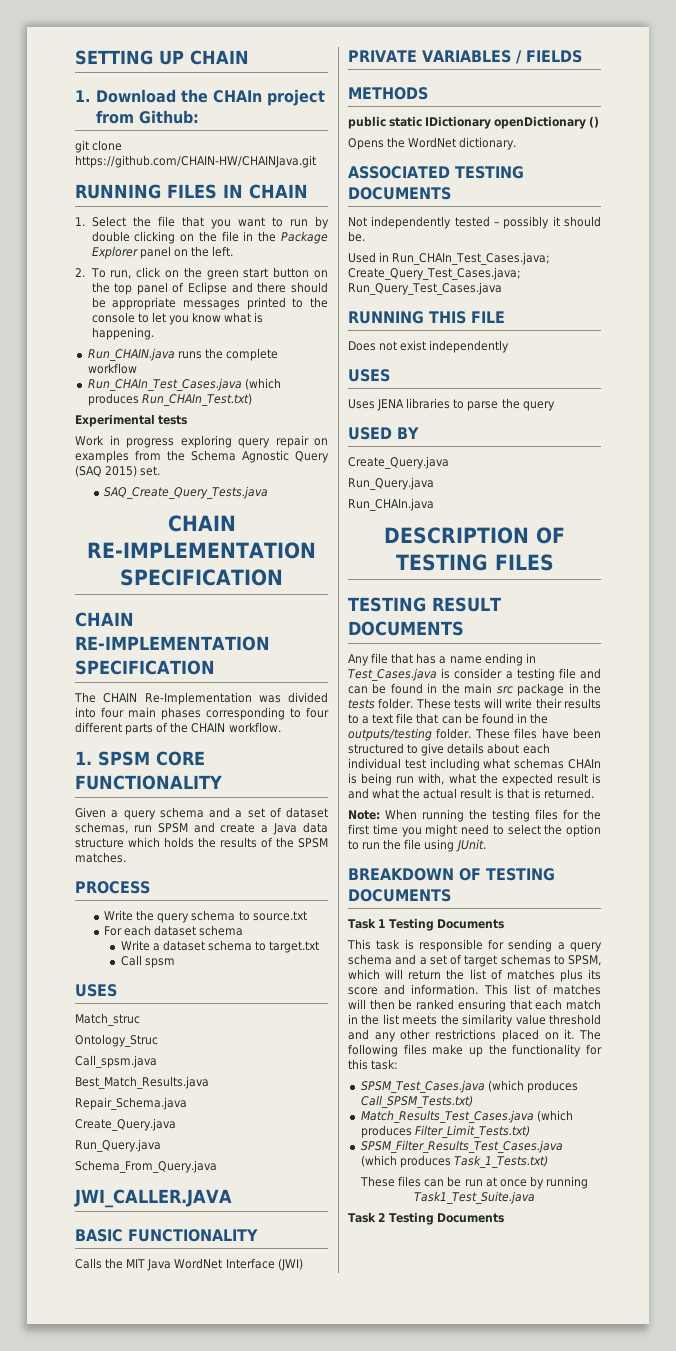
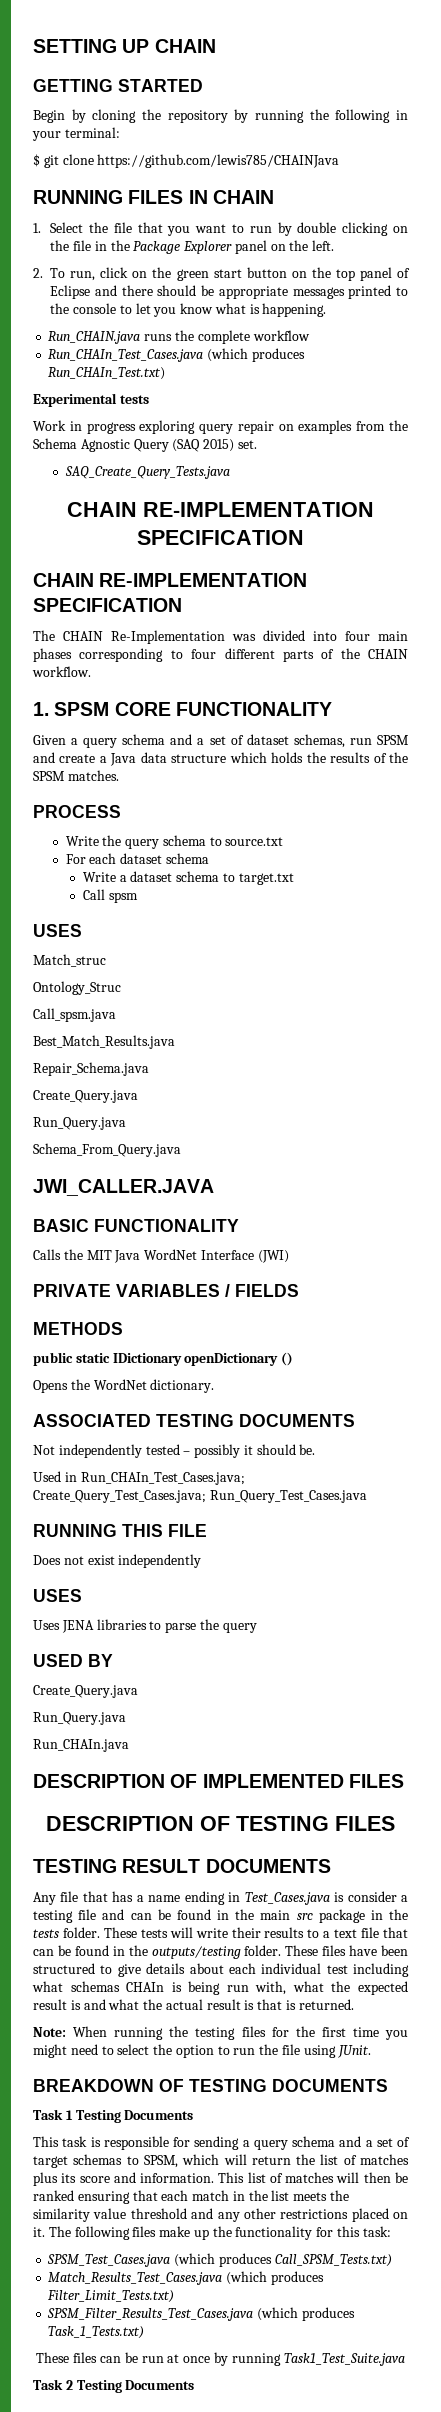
- 1. Download the CHAIn project from Github:
- git clone https://github.com/CHAIN-HW/CHAINJava.git
+ GETTING STARTED
+ Begin by cloning the repository by running the following in your terminal:
+ $ git clone https://github.com/lewis785/CHAINJava
+ DESCRIPTION OF IMPLEMENTED FILES

